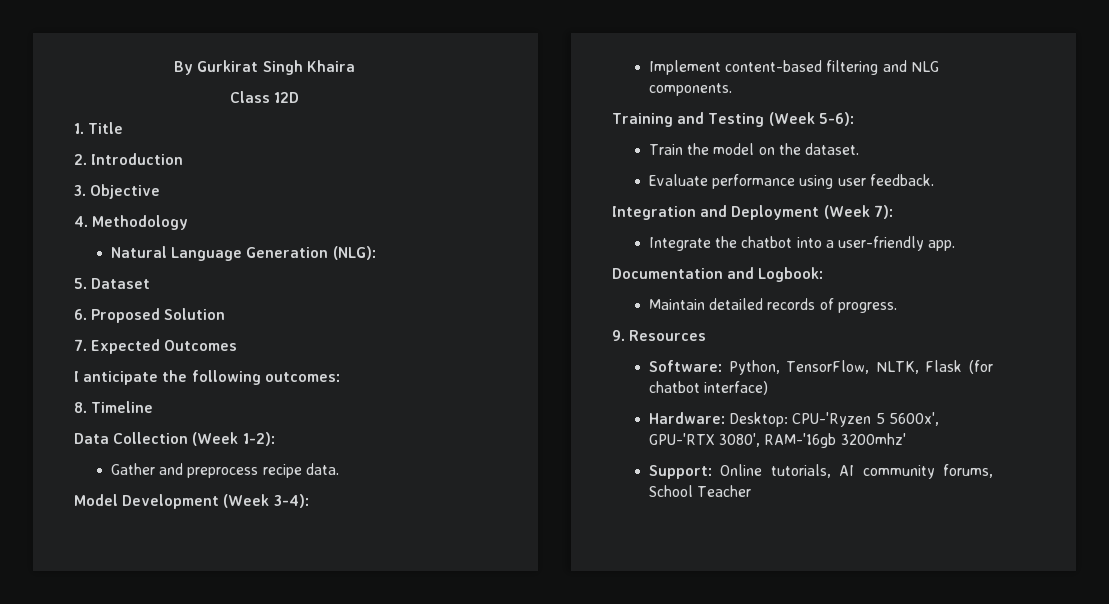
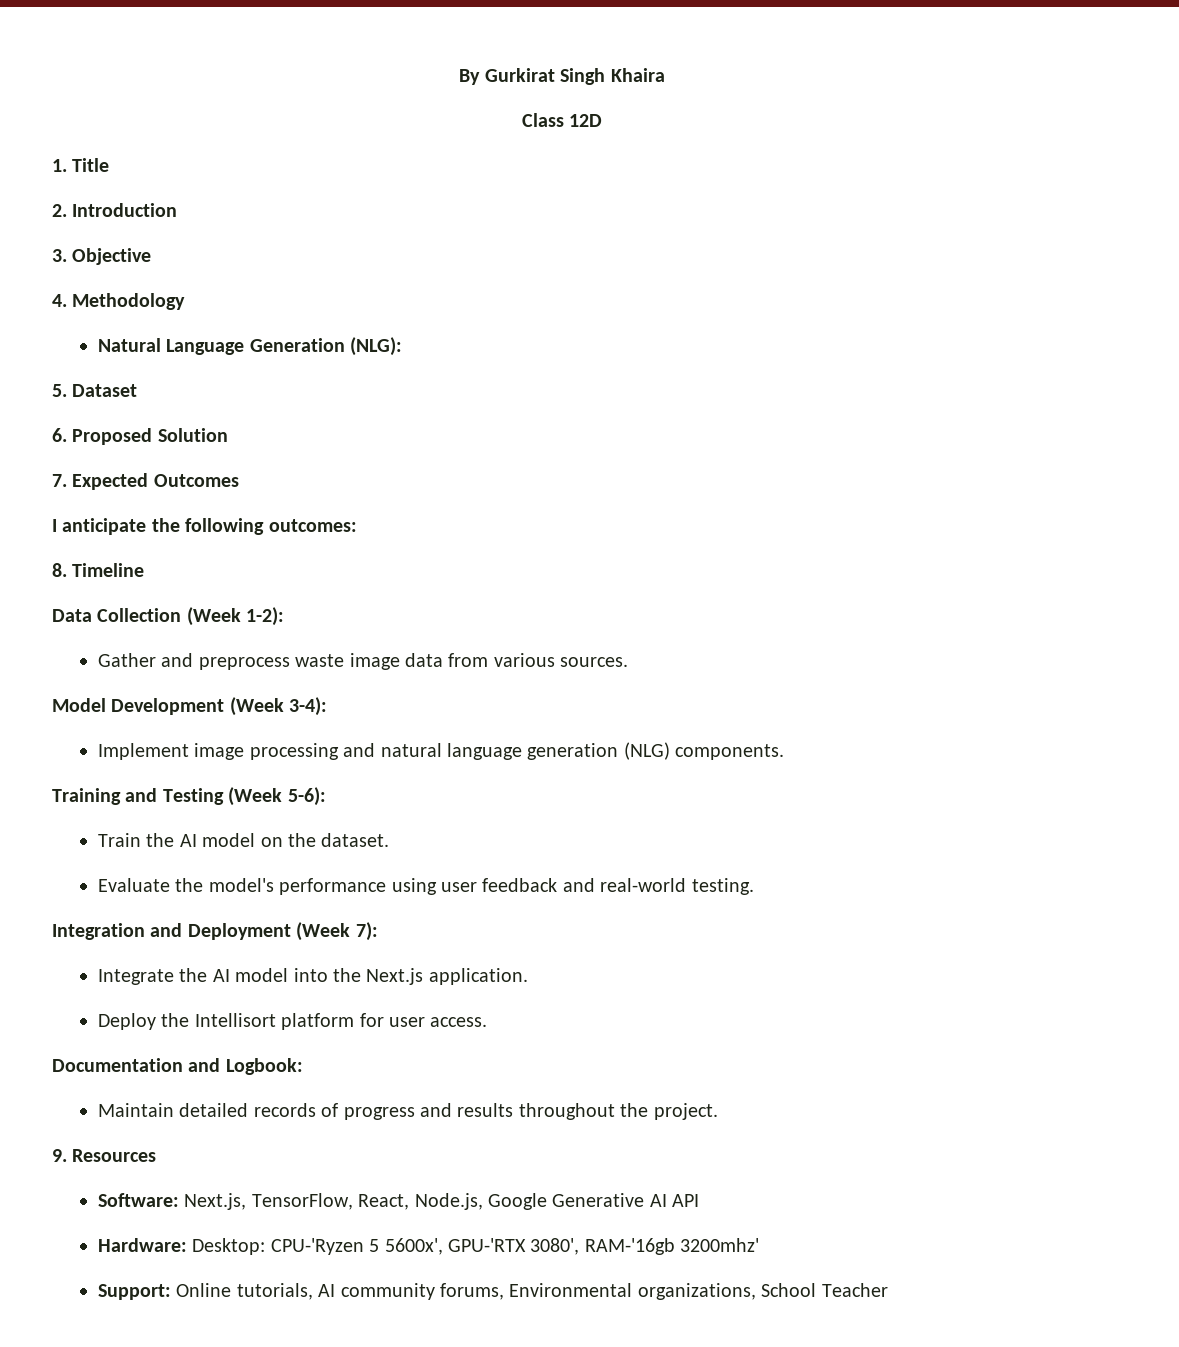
- Gather and preprocess recipe data.
+ Gather and preprocess waste image data from various sources.
- Implement content-based filtering and NLG components.
+ Implement image processing and natural language generation (NLG) components.
- Train the model on the dataset.
+ Train the AI model on the dataset.
- Evaluate performance using user feedback.
+ Evaluate the model's performance using user feedback and real-world testing.
- Integrate the chatbot into a user-friendly app.
+ Integrate the AI model into the Next.js application.
+ Deploy the Intellisort platform for user access.
- Maintain detailed records of progress.
+ Maintain detailed records of progress and results throughout the project.
  9. Resources
- Software: Python, TensorFlow, NLTK, Flask (for chatbot interface)
+ Software: Next.js, TensorFlow, React, Node.js, Google Generative AI API
- Support: Online tutorials, AI community forums, School Teacher
+ Support: Online tutorials, AI community forums, Environmental organizations, School Teacher

